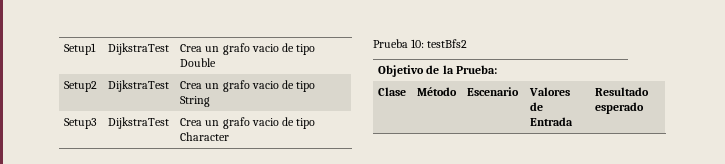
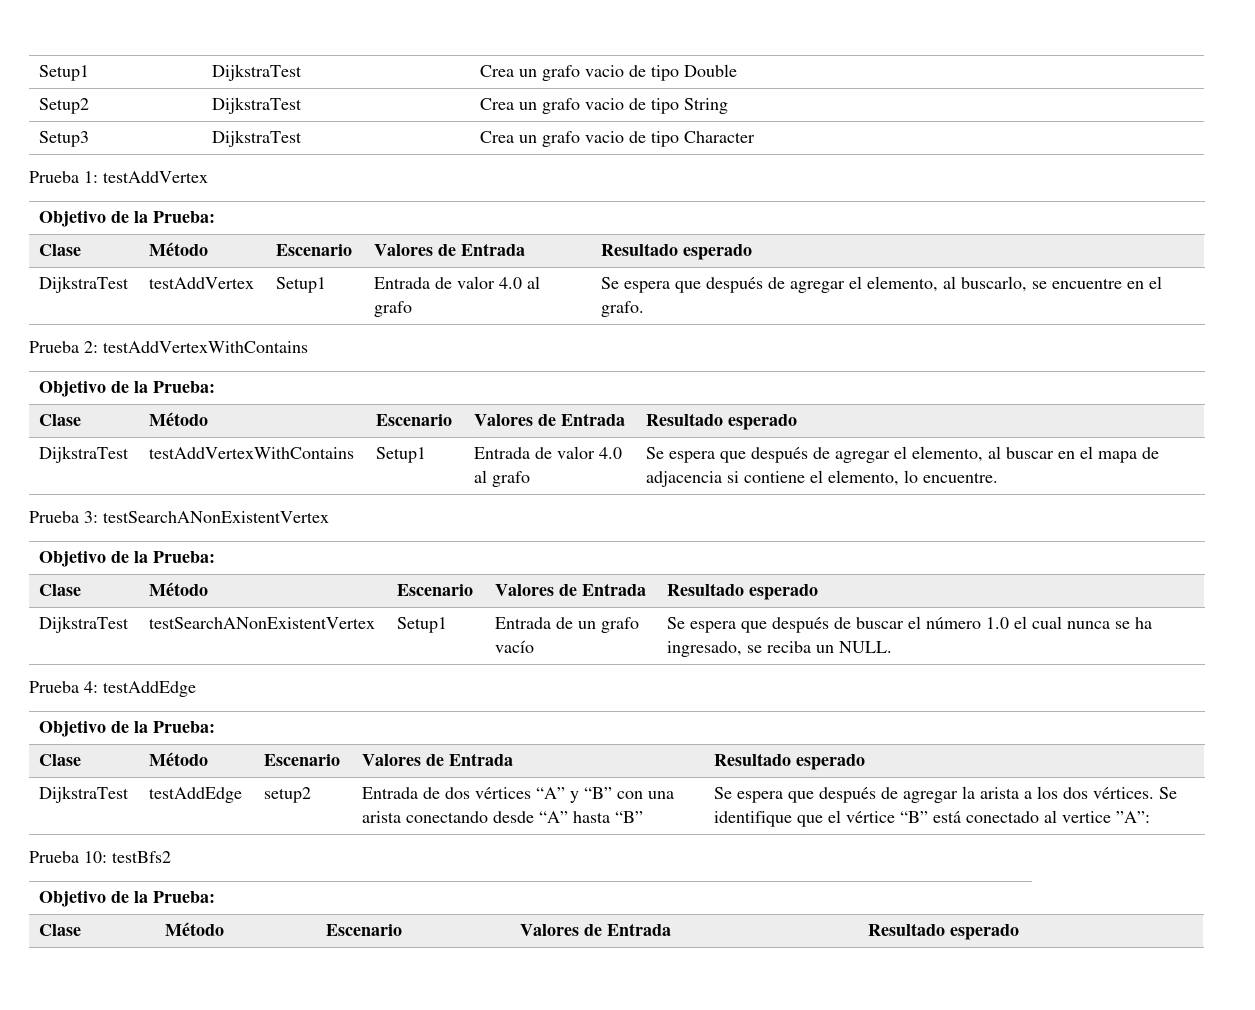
+ Prueba 1: testAddVertex
+ Objetivo de la Prueba:
+ Clase | Método | Escenario | Valores de Entrada | Resultado esperado
+ DijkstraTest | testAddVertex | Setup1 | Entrada de valor 4.0 al grafo | Se espera que después de agregar el elemento, al buscarlo, se encuentre en el grafo.
+ Prueba 2: testAddVertexWithContains
+ Objetivo de la Prueba:
+ Clase | Método | Escenario | Valores de Entrada | Resultado esperado
+ DijkstraTest | testAddVertexWithContains | Setup1 | Entrada de valor 4.0 al grafo | Se espera que después de agregar el elemento, al buscar en el mapa de adjacencia si contiene el elemento, lo encuentre.
+ Prueba 3: testSearchANonExistentVertex
+ Objetivo de la Prueba:
+ Clase | Método | Escenario | Valores de Entrada | Resultado esperado
+ DijkstraTest | testSearchANonExistentVertex | Setup1 | Entrada de un grafo vacío | Se espera que después de buscar el número 1.0 el cual nunca se ha ingresado, se reciba un NULL.
+ Prueba 4: testAddEdge
+ Objetivo de la Prueba:
+ Clase | Método | Escenario | Valores de Entrada | Resultado esperado
+ DijkstraTest | testAddEdge | setup2 | Entrada de dos vértices “A” y “B” con una arista conectando desde “A” hasta “B” | Se espera que después de agregar la arista a los dos vértices. Se identifique que el vértice “B” está conectado al vertice ”A”:

